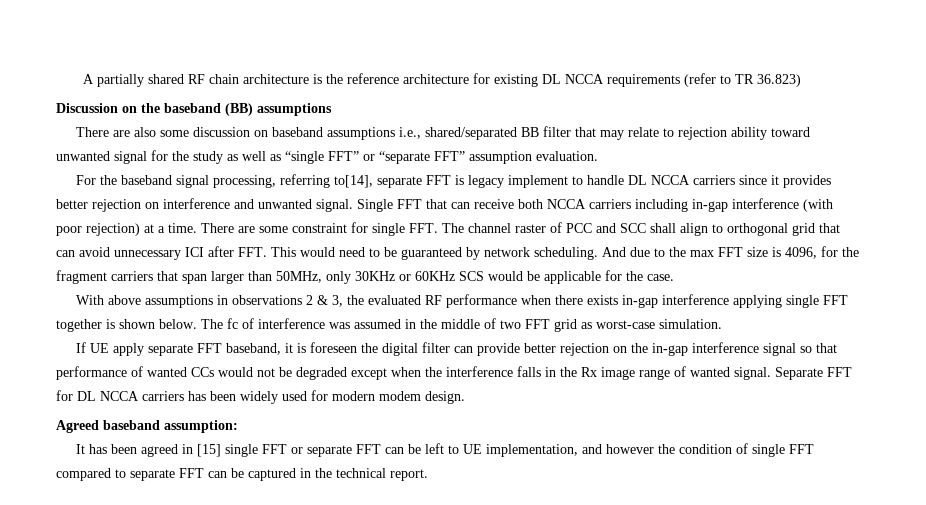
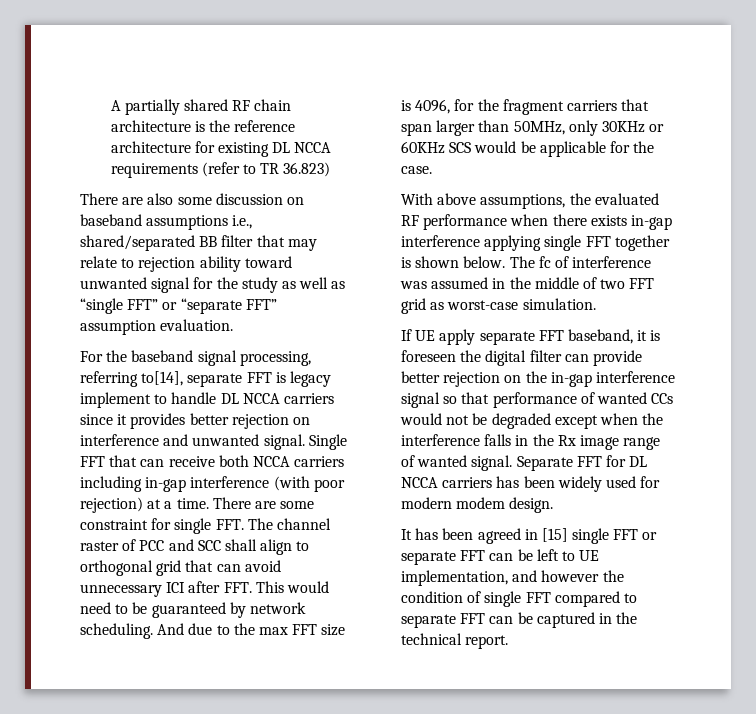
- Discussion on the baseband (BB) assumptions
- With above assumptions in observations 2 & 3, the evaluated RF performance when there exists in-gap interference applying single FFT together is shown below.
+ With above assumptions, the evaluated RF performance when there exists in-gap interference applying single FFT together is shown below.
- Agreed baseband assumption:

